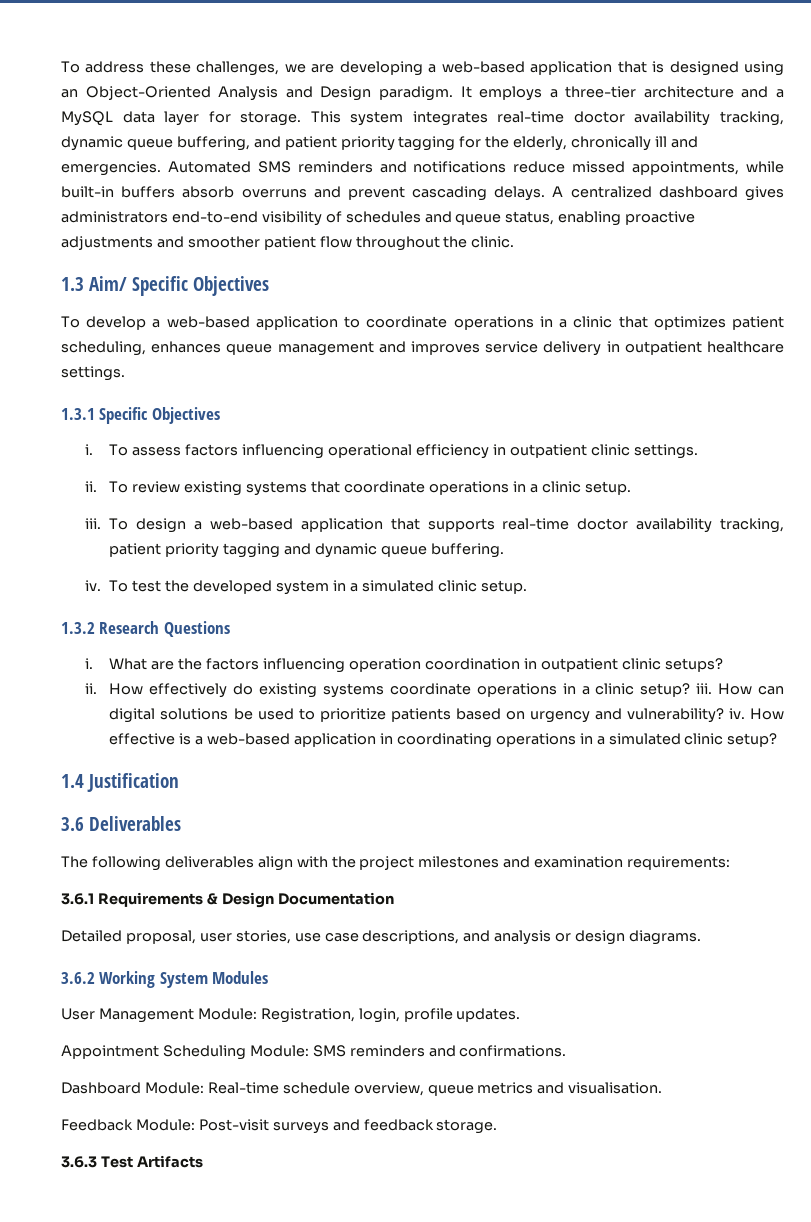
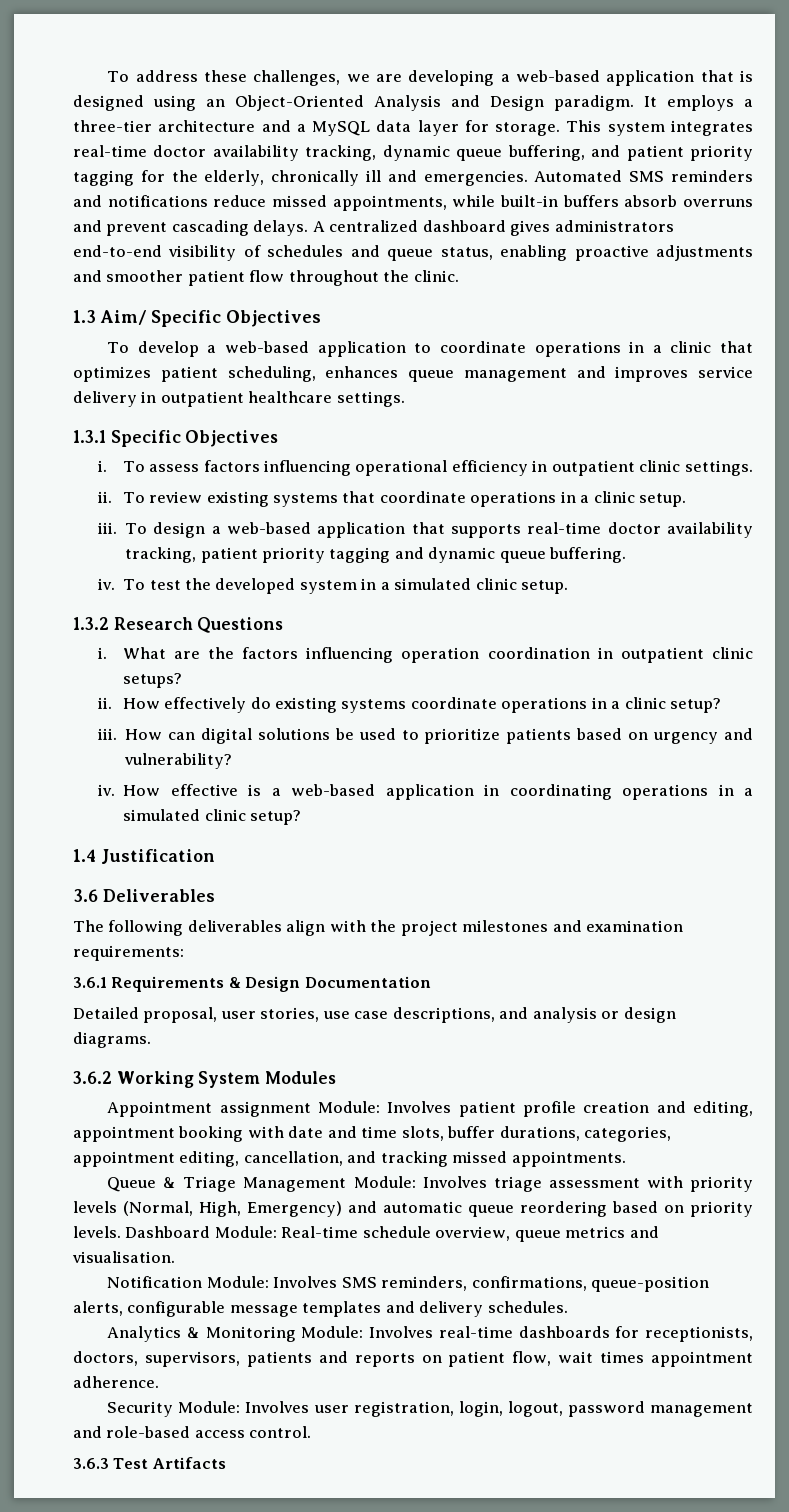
- How effectively do existing systems coordinate operations in a clinic setup? iii.
+ How effectively do existing systems coordinate operations in a clinic setup?
+ iii.
- How can digital solutions be used to prioritize patients based on urgency and vulnerability? iv.
+ How can digital solutions be used to prioritize patients based on urgency and vulnerability?
+ iv.
- User Management Module: Registration, login, profile updates.
- Appointment Scheduling Module: SMS reminders and confirmations.
- Dashboard Module: Real-time schedule overview, queue metrics and visualisation.
+ Appointment assignment Module: Involves patient profile creation and editing, appointment booking with date and time slots, buffer durations, categories, appointment editing, cancellation, and tracking missed appointments.
+ Queue & Triage Management Module: Involves triage assessment with priority levels (Normal, High, Emergency) and automatic queue reordering based on priority levels. Dashboard Module: Real-time schedule overview, queue metrics and visualisation.
- Feedback Module: Post-visit surveys and feedback storage.
+ Notification Module: Involves SMS reminders, confirmations, queue-position alerts, configurable message templates and delivery schedules.
+ Analytics & Monitoring Module: Involves real-time dashboards for receptionists, doctors, supervisors, patients and reports on patient flow, wait times appointment adherence.
+ Security Module: Involves user registration, login, logout, password management and role-based access control.

